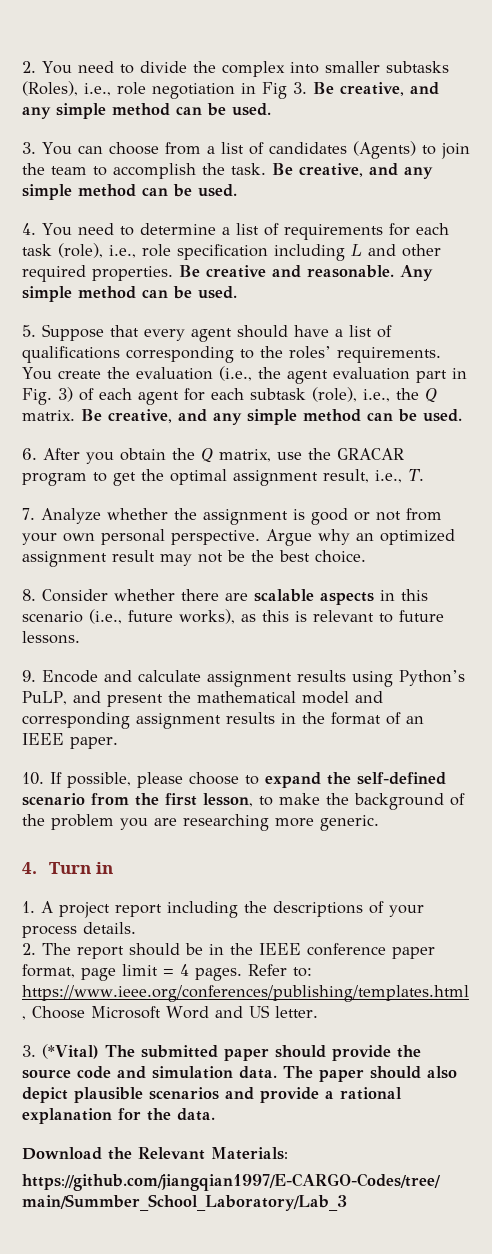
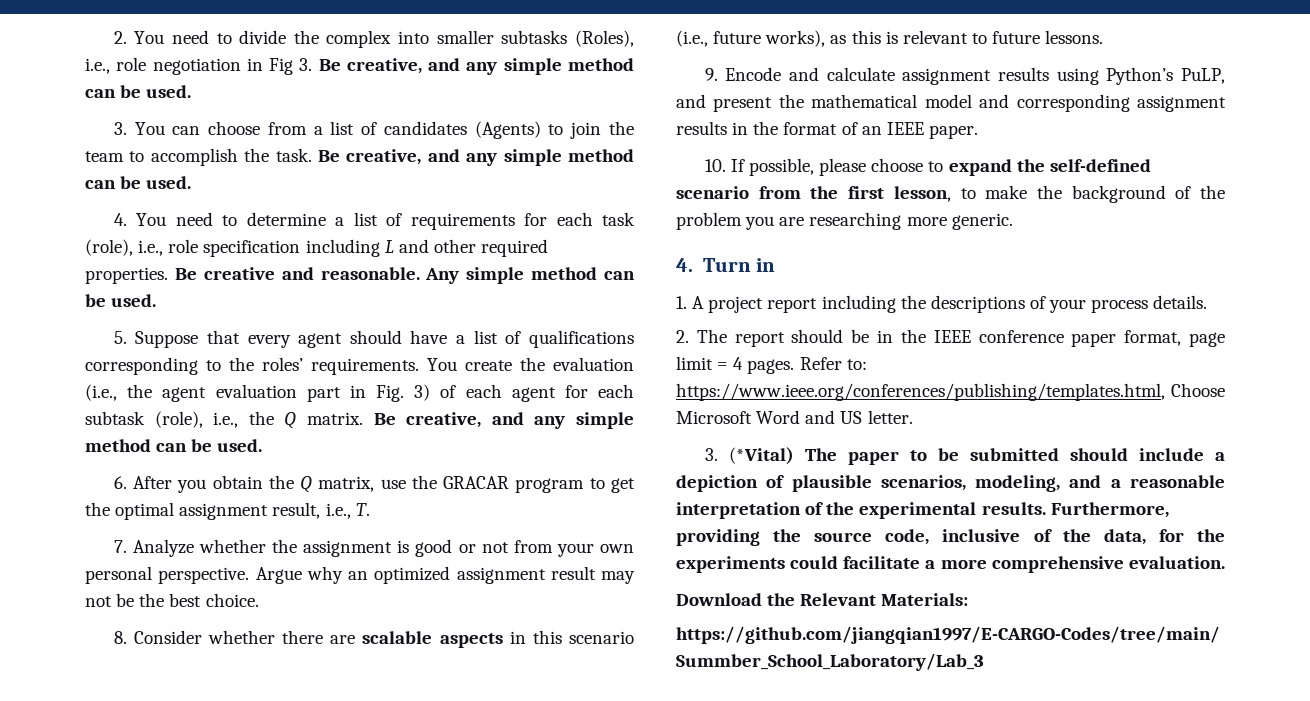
- 3. (*Vital) The submitted paper should provide the source code and simulation data. The paper should also depict plausible scenarios and provide a rational explanation for the data.
+ 3. (*Vital) The paper to be submitted should include a depiction of plausible scenarios, modeling, and a reasonable interpretation of the experimental results. Furthermore, providing the source code, inclusive of the data, for the experiments could facilitate a more comprehensive evaluation.

